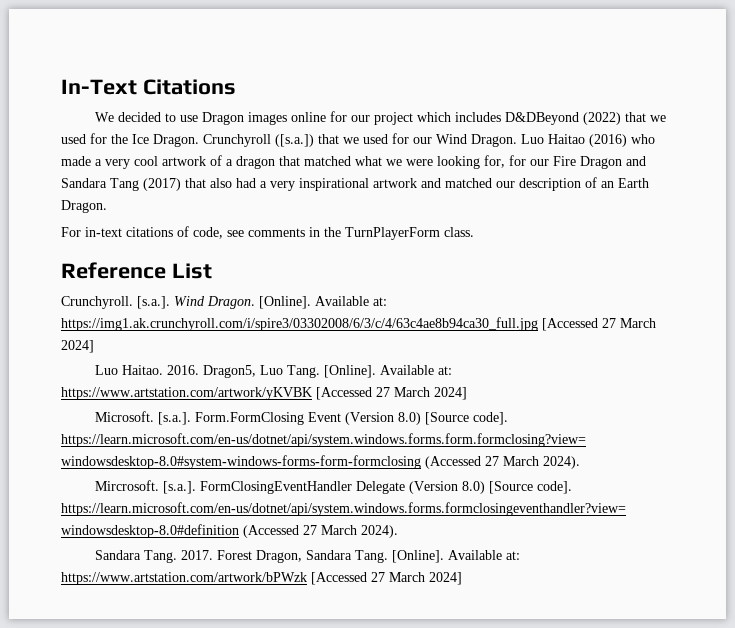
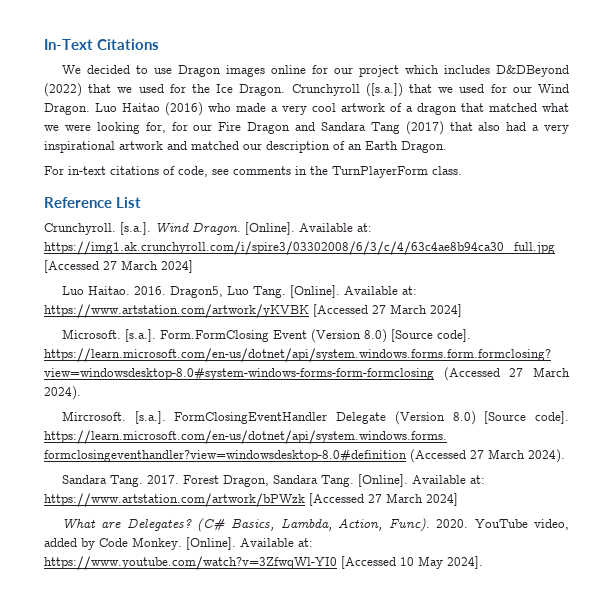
+ What are Delegates? (C# Basics, Lambda, Action, Func). 2020. YouTube video, added by Code Monkey. [Online]. Available at: https://www.youtube.com/watch?v=3ZfwqWl-YI0 [Accessed 10 May 2024].

